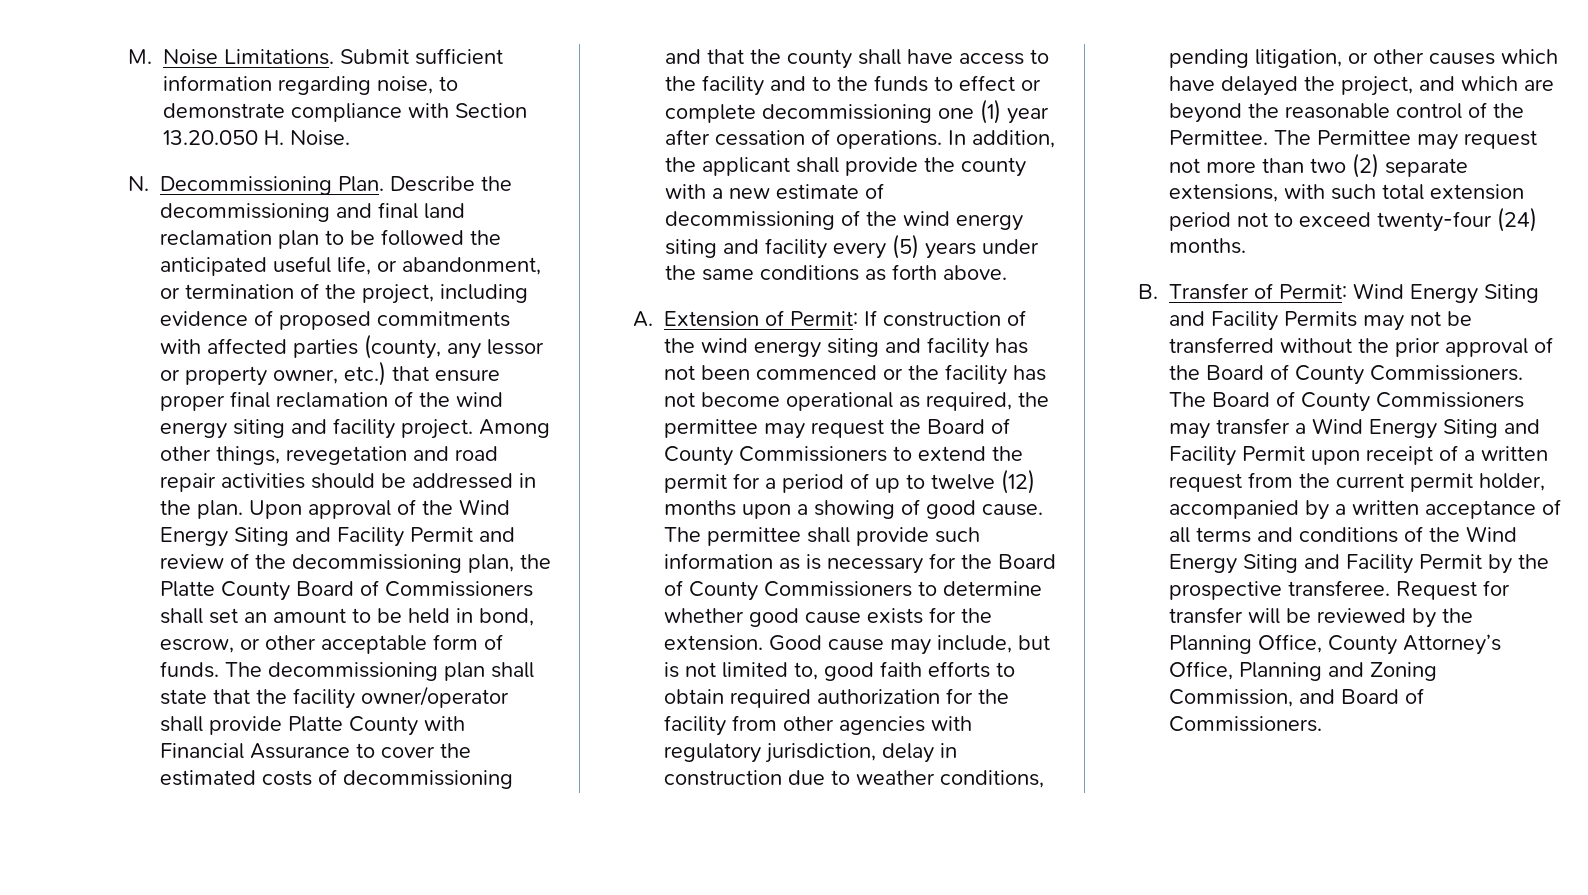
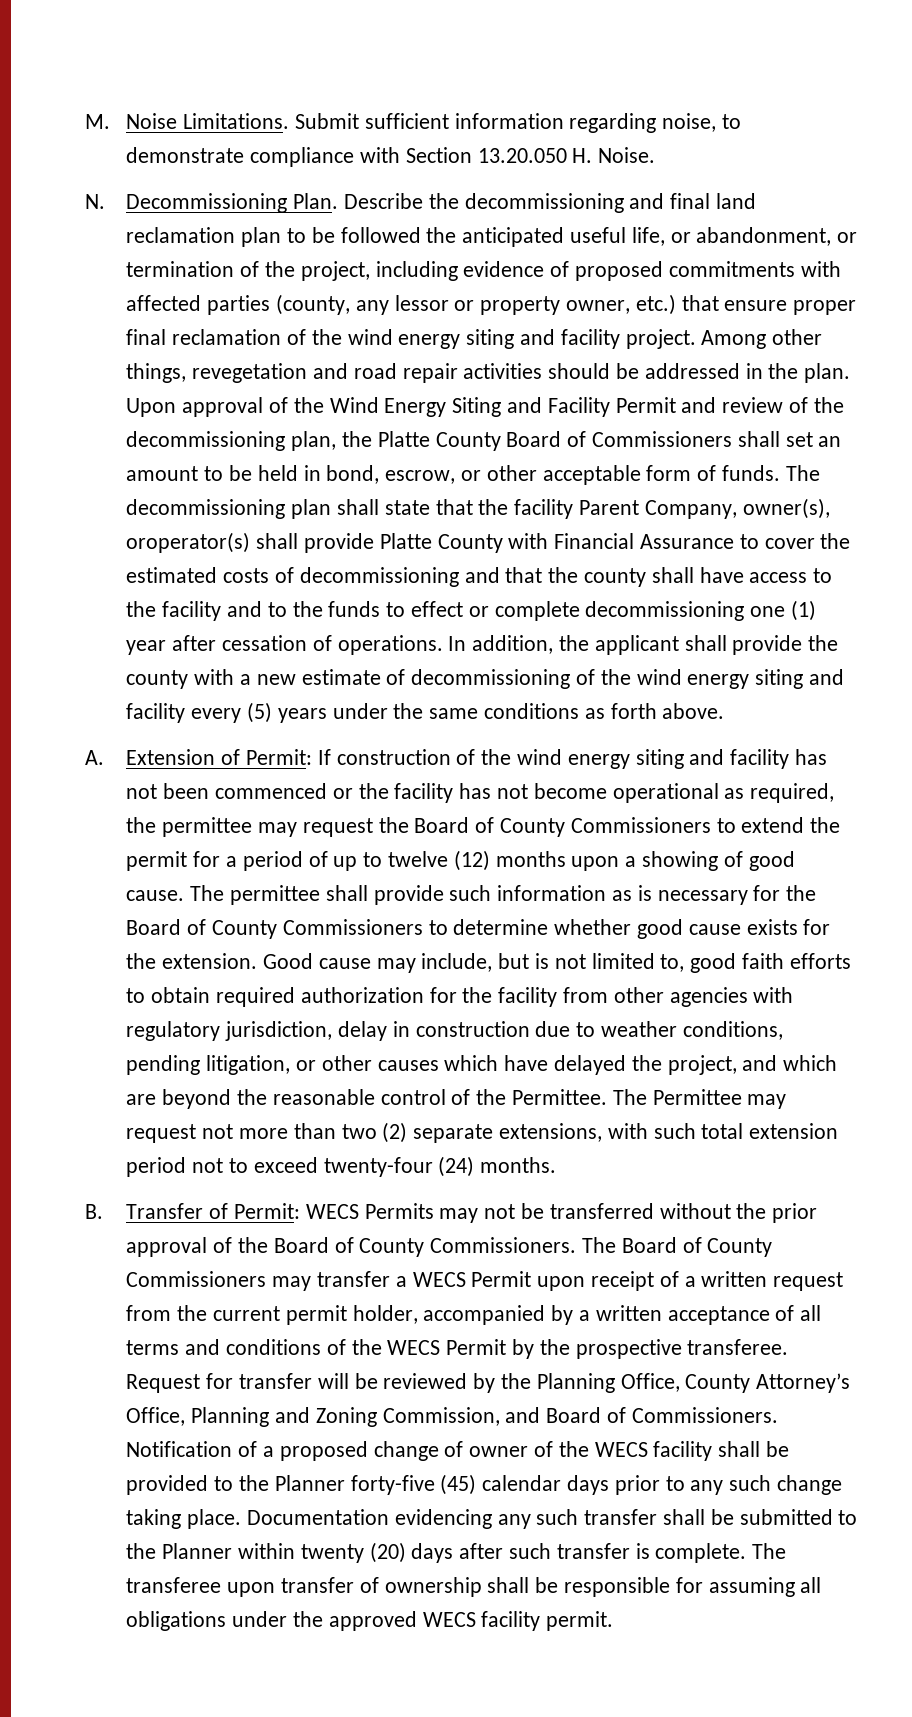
- The decommissioning plan shall state that the facility owner/operator shall provide Platte County with Financial Assurance to cover the estimated costs of decommissioning and that the county shall have access to the facility and to the funds to effect or complete decommissioning one (1) year after cessation of operations.
+ The decommissioning plan shall state that the facility Parent Company, owner(s), oroperator(s) shall provide Platte County with Financial Assurance to cover the estimated costs of decommissioning and that the county shall have access to the facility and to the funds to effect or complete decommissioning one (1) year after cessation of operations.
- B. Transfer of Permit: Wind Energy Siting and Facility Permits may not be transferred without the prior approval of the Board of County Commissioners.
+ B. Transfer of Permit: WECS Permits may not be transferred without the prior approval of the Board of County Commissioners.
- The Board of County Commissioners may transfer a Wind Energy Siting and Facility Permit upon receipt of a written request from the current permit holder, accompanied by a written acceptance of all terms and conditions of the Wind Energy Siting and Facility Permit by the prospective transferee.
+ The Board of County Commissioners may transfer a WECS Permit upon receipt of a written request from the current permit holder, accompanied by a written acceptance of all terms and conditions of the WECS Permit by the prospective transferee.
+ Notification of a proposed change of owner of the WECS facility shall be provided to the Planner forty-five (45) calendar days prior to any such change taking place. Documentation evidencing any such transfer shall be submitted to the Planner within twenty (20) days after such transfer is complete. The transferee upon transfer of ownership shall be responsible for assuming all obligations under the approved WECS facility permit.

